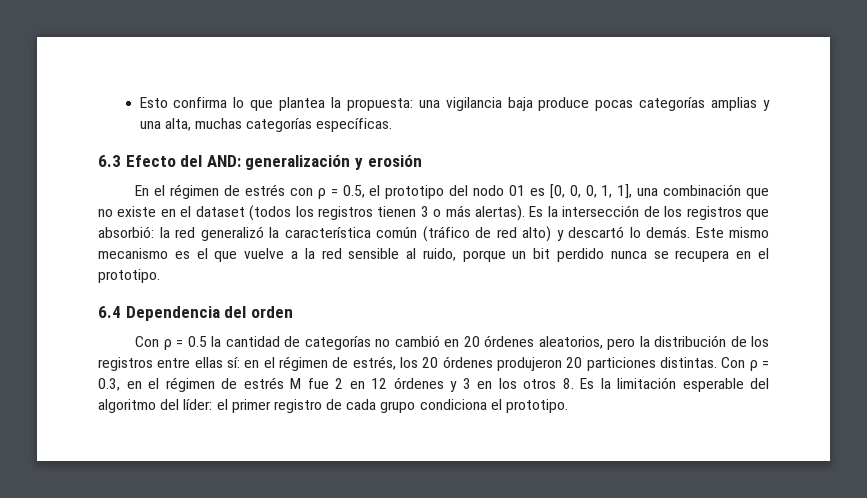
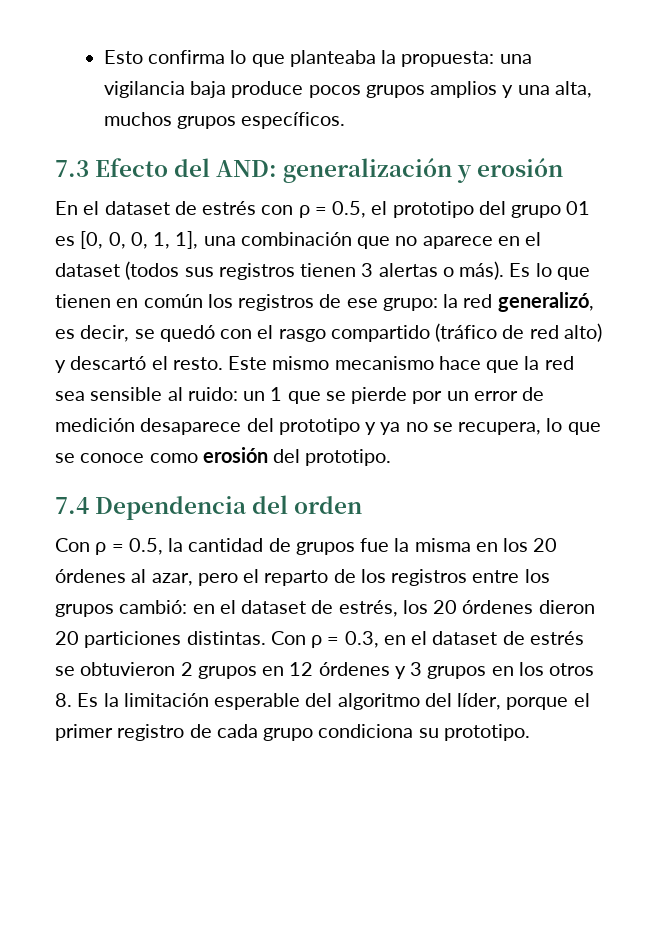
- Esto confirma lo que plantea la propuesta: una vigilancia baja produce pocas categorías amplias y una alta, muchas categorías específicas.
- 6.3 Efecto del AND: generalización y erosión
+ Esto confirma lo que planteaba la propuesta: una vigilancia baja produce pocos grupos amplios y una alta, muchos grupos específicos.
+ 7.3 Efecto del AND: generalización y erosión
- En el régimen de estrés con ρ = 0.5, el prototipo del nodo 01 es [0, 0, 0, 1, 1], una combinación que no existe en el dataset (todos los registros tienen 3 o más alertas). Es la intersección de los registros que absorbió: la red generalizó la característica común (tráfico de red alto) y descartó lo demás.
+ En el dataset de estrés con ρ = 0.5, el prototipo del grupo 01 es [0, 0, 0, 1, 1], una combinación que no aparece en el dataset (todos sus registros tienen 3 alertas o más). Es lo que tienen en común los registros de ese grupo: la red generalizó, es decir, se quedó con el rasgo compartido (tráfico de red alto) y descartó el resto.
- Este mismo mecanismo es el que vuelve a la red sensible al ruido, porque un bit perdido nunca se recupera en el prototipo.
+ Este mismo mecanismo hace que la red sea sensible al ruido: un 1 que se pierde por un error de medición desaparece del prototipo y ya no se recupera, lo que se conoce como erosión del prototipo.
- 6.4 Dependencia del orden
+ 7.4 Dependencia del orden
- Con ρ = 0.5 la cantidad de categorías no cambió en 20 órdenes aleatorios, pero la distribución de los registros entre ellas sí: en el régimen de estrés, los 20 órdenes produjeron 20 particiones distintas.
+ Con ρ = 0.5, la cantidad de grupos fue la misma en los 20 órdenes al azar, pero el reparto de los registros entre los grupos cambió: en el dataset de estrés, los 20 órdenes dieron 20 particiones distintas.
- Con ρ = 0.3, en el régimen de estrés M fue 2 en 12 órdenes y 3 en los otros 8. Es la limitación esperable del algoritmo del líder: el primer registro de cada grupo condiciona el prototipo.
+ Con ρ = 0.3, en el dataset de estrés se obtuvieron 2 grupos en 12 órdenes y 3 grupos en los otros 8. Es la limitación esperable del algoritmo del líder, porque el primer registro de cada grupo condiciona su prototipo.

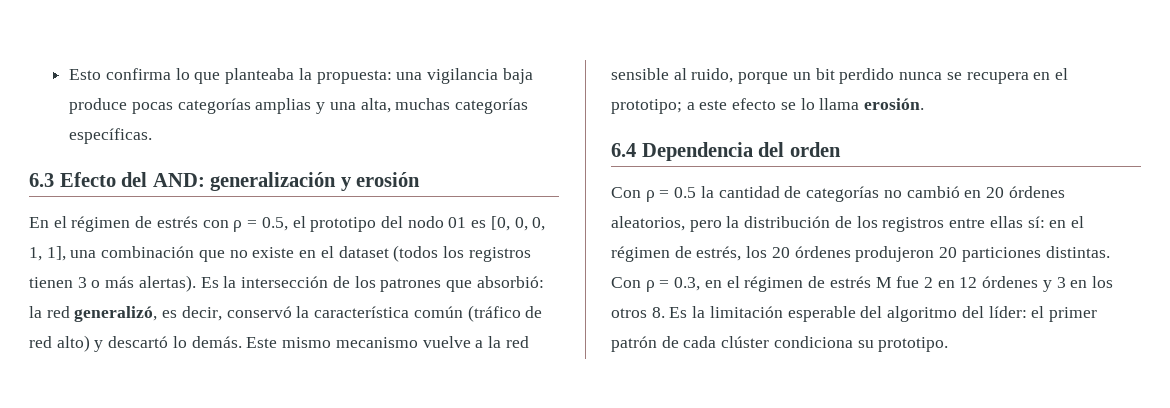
- Esto confirma lo que planteaba la propuesta: una vigilancia baja produce pocos grupos amplios y una alta, muchos grupos específicos.
- 7.3 Efecto del AND: generalización y erosión
+ Esto confirma lo que planteaba la propuesta: una vigilancia baja produce pocas categorías amplias y una alta, muchas categorías específicas.
+ 6.3 Efecto del AND: generalización y erosión
- En el dataset de estrés con ρ = 0.5, el prototipo del grupo 01 es [0, 0, 0, 1, 1], una combinación que no aparece en el dataset (todos sus registros tienen 3 alertas o más). Es lo que tienen en común los registros de ese grupo: la red generalizó, es decir, se quedó con el rasgo compartido (tráfico de red alto) y descartó el resto.
+ En el régimen de estrés con ρ = 0.5, el prototipo del nodo 01 es [0, 0, 0, 1, 1], una combinación que no existe en el dataset (todos los registros tienen 3 o más alertas). Es la intersección de los patrones que absorbió: la red generalizó, es decir, conservó la característica común (tráfico de red alto) y descartó lo demás.
- Este mismo mecanismo hace que la red sea sensible al ruido: un 1 que se pierde por un error de medición desaparece del prototipo y ya no se recupera, lo que se conoce como erosión del prototipo.
- 7.4 Dependencia del orden
+ Este mismo mecanismo vuelve a la red sensible al ruido, porque un bit perdido nunca se recupera en el prototipo; a este efecto se lo llama erosión.
+ 6.4 Dependencia del orden
- Con ρ = 0.5, la cantidad de grupos fue la misma en los 20 órdenes al azar, pero el reparto de los registros entre los grupos cambió: en el dataset de estrés, los 20 órdenes dieron 20 particiones distintas.
+ Con ρ = 0.5 la cantidad de categorías no cambió en 20 órdenes aleatorios, pero la distribución de los registros entre ellas sí: en el régimen de estrés, los 20 órdenes produjeron 20 particiones distintas.
- Con ρ = 0.3, en el dataset de estrés se obtuvieron 2 grupos en 12 órdenes y 3 grupos en los otros 8. Es la limitación esperable del algoritmo del líder, porque el primer registro de cada grupo condiciona su prototipo.
+ Con ρ = 0.3, en el régimen de estrés M fue 2 en 12 órdenes y 3 en los otros 8. Es la limitación esperable del algoritmo del líder: el primer patrón de cada clúster condiciona su prototipo.

